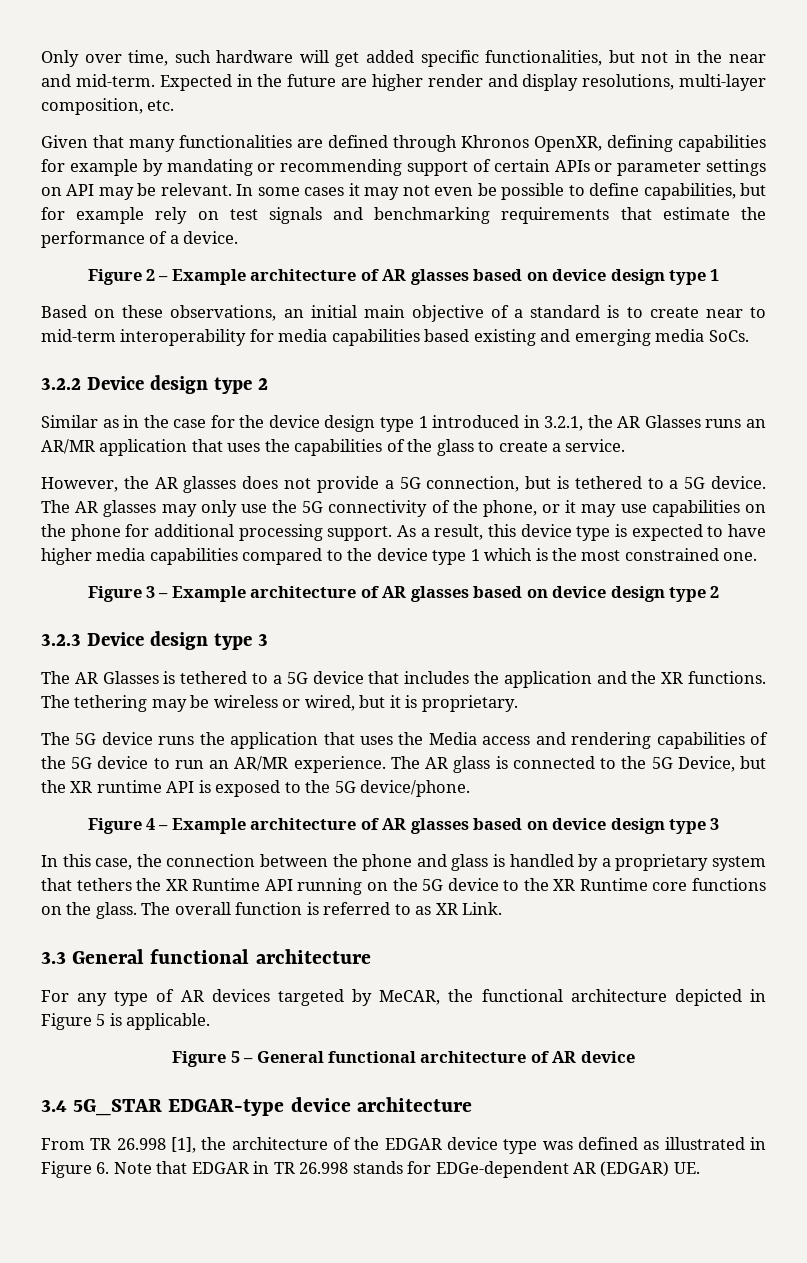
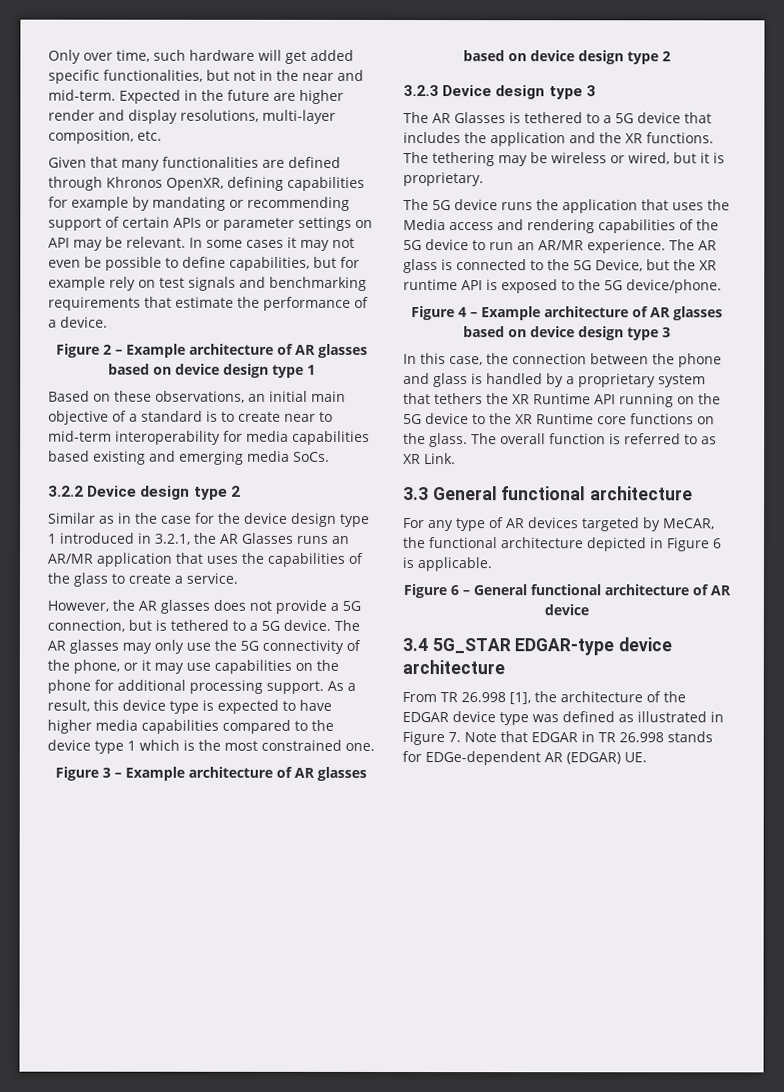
- For any type of AR devices targeted by MeCAR, the functional architecture depicted in Figure 5 is applicable.
+ For any type of AR devices targeted by MeCAR, the functional architecture depicted in Figure 6 is applicable.
- Figure 5 – General functional architecture of AR device
+ Figure 6 – General functional architecture of AR device
- From TR 26.998 [1], the architecture of the EDGAR device type was defined as illustrated in Figure 6. Note that EDGAR in TR 26.998 stands for EDGe-dependent AR (EDGAR) UE.
+ From TR 26.998 [1], the architecture of the EDGAR device type was defined as illustrated in Figure 7. Note that EDGAR in TR 26.998 stands for EDGe-dependent AR (EDGAR) UE.

